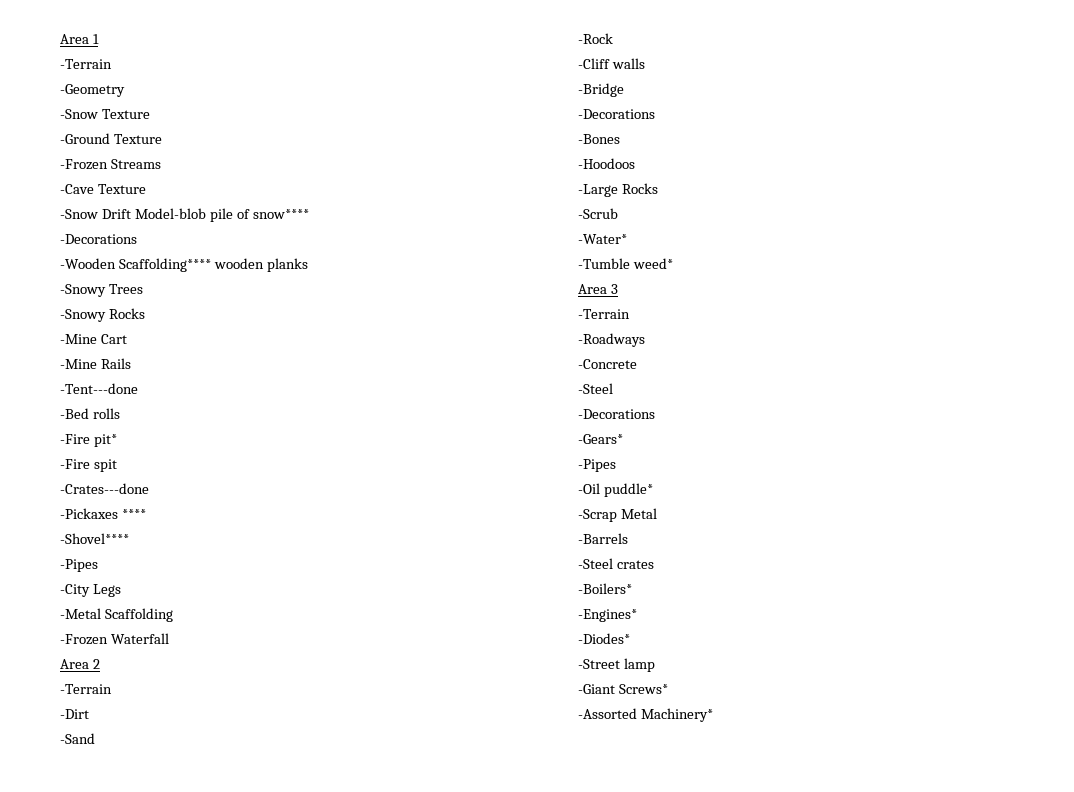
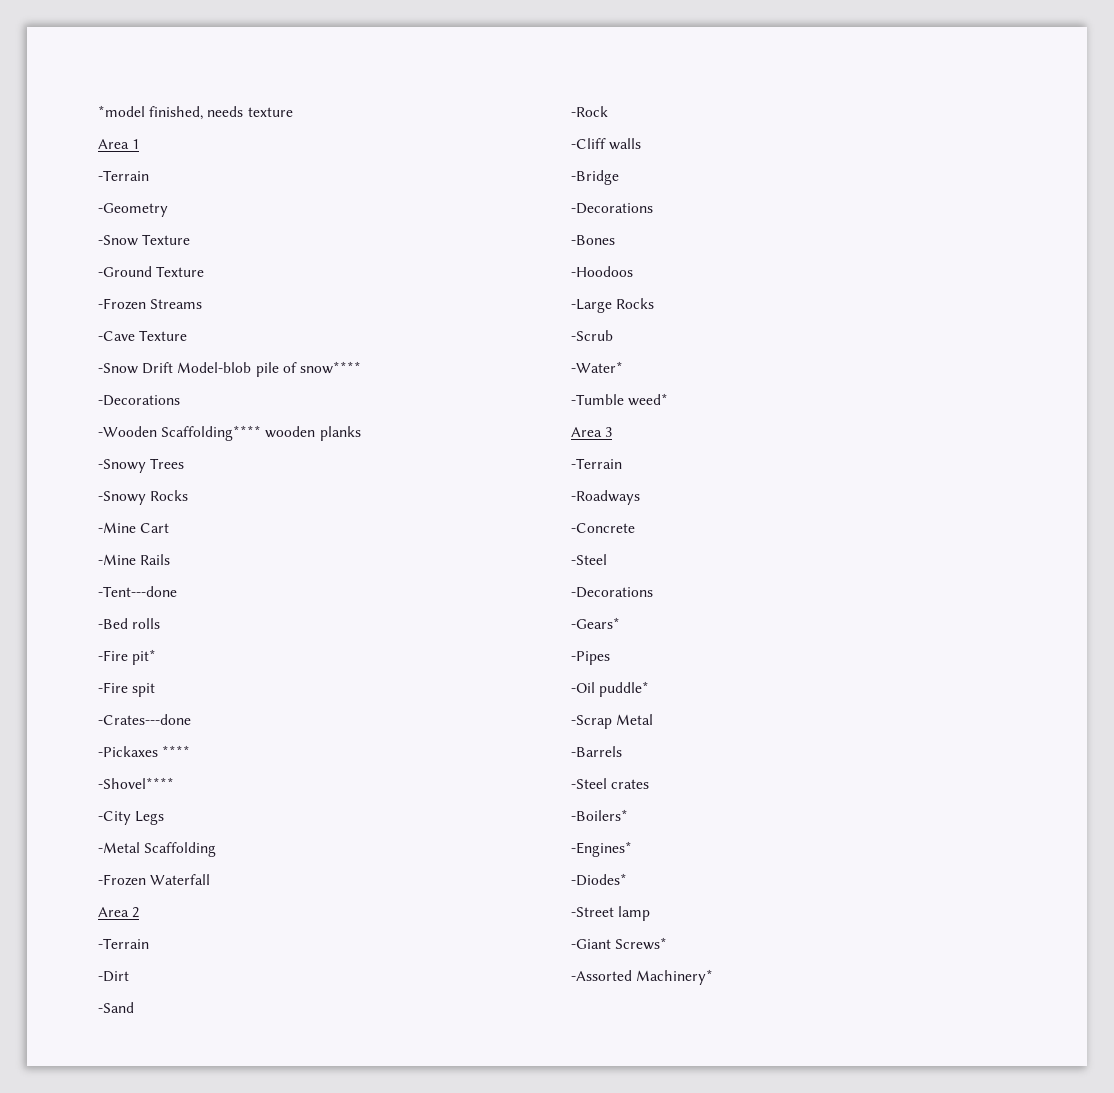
+ *model finished, needs texture
  -Shovel****
- -Pipes

